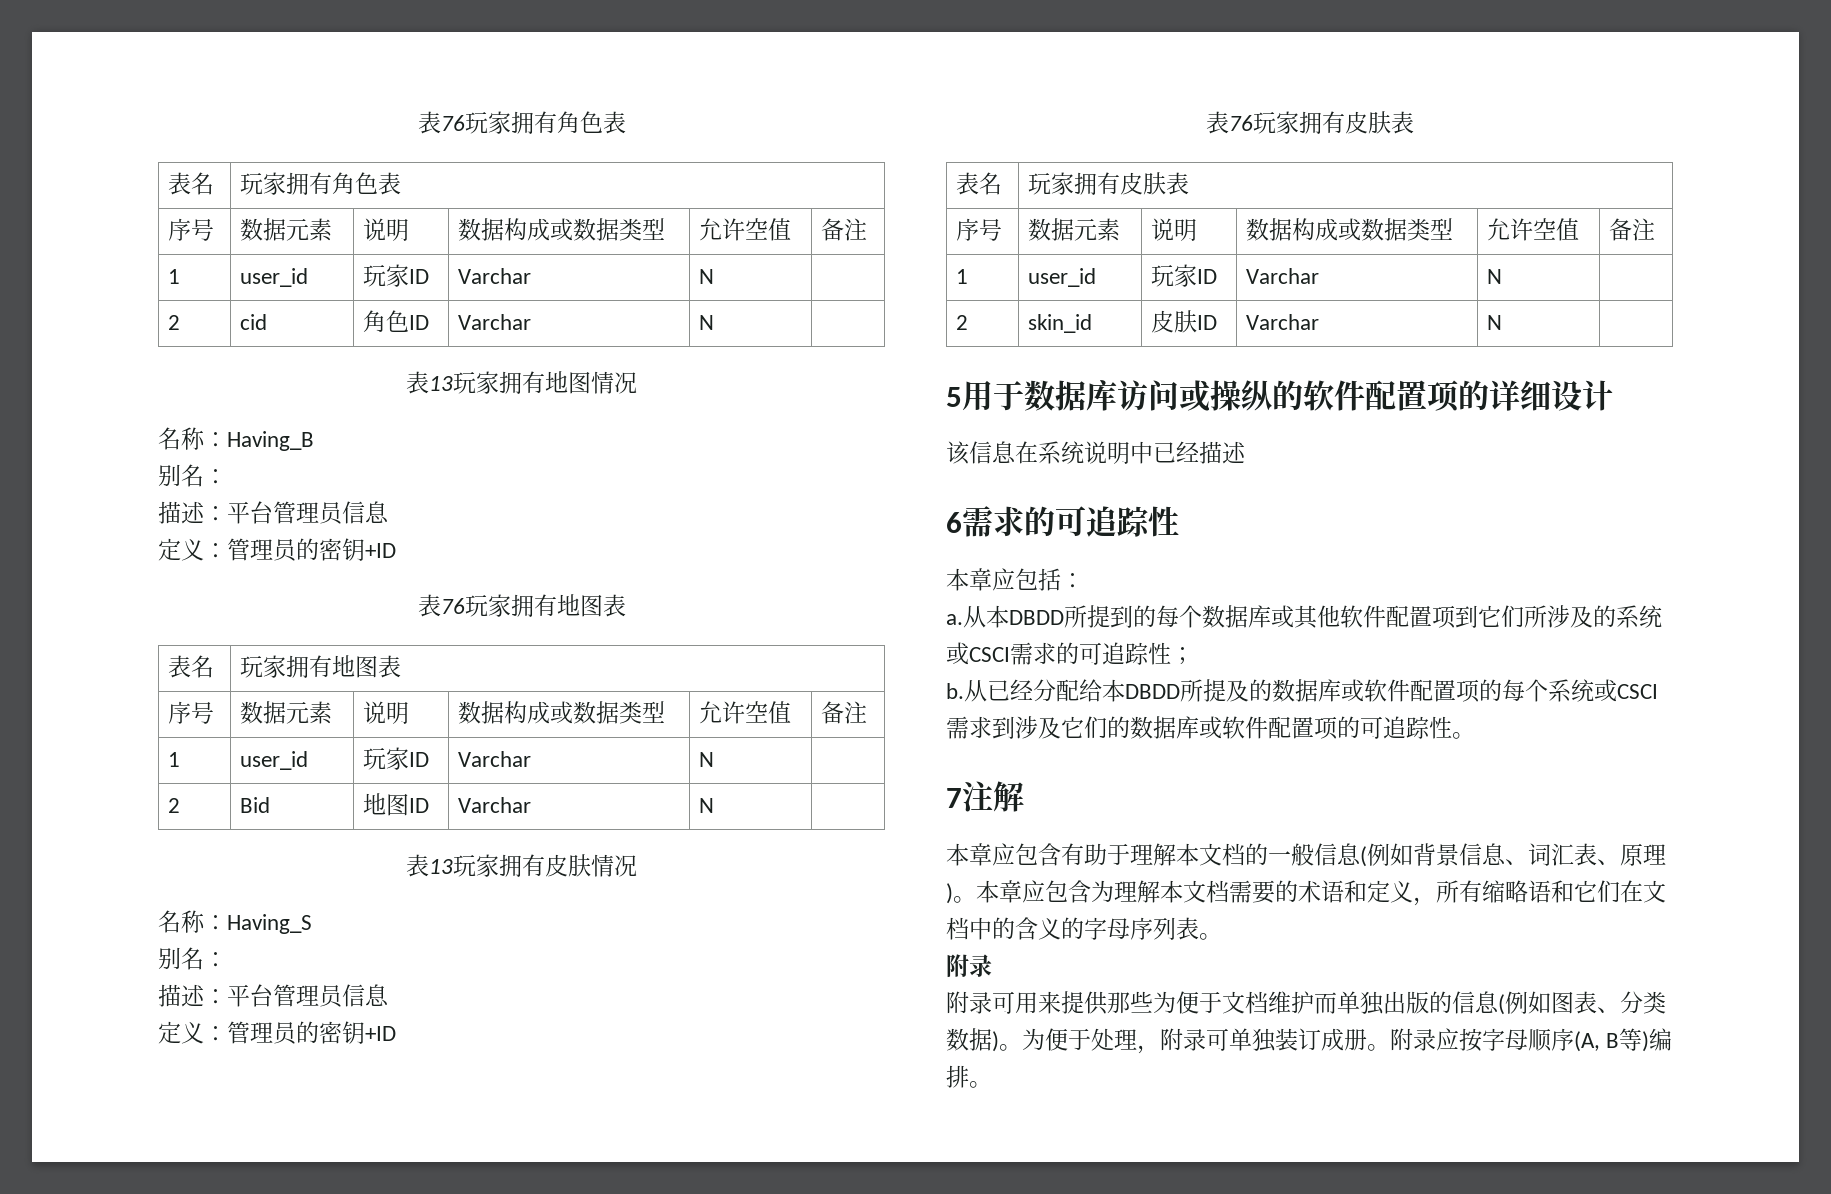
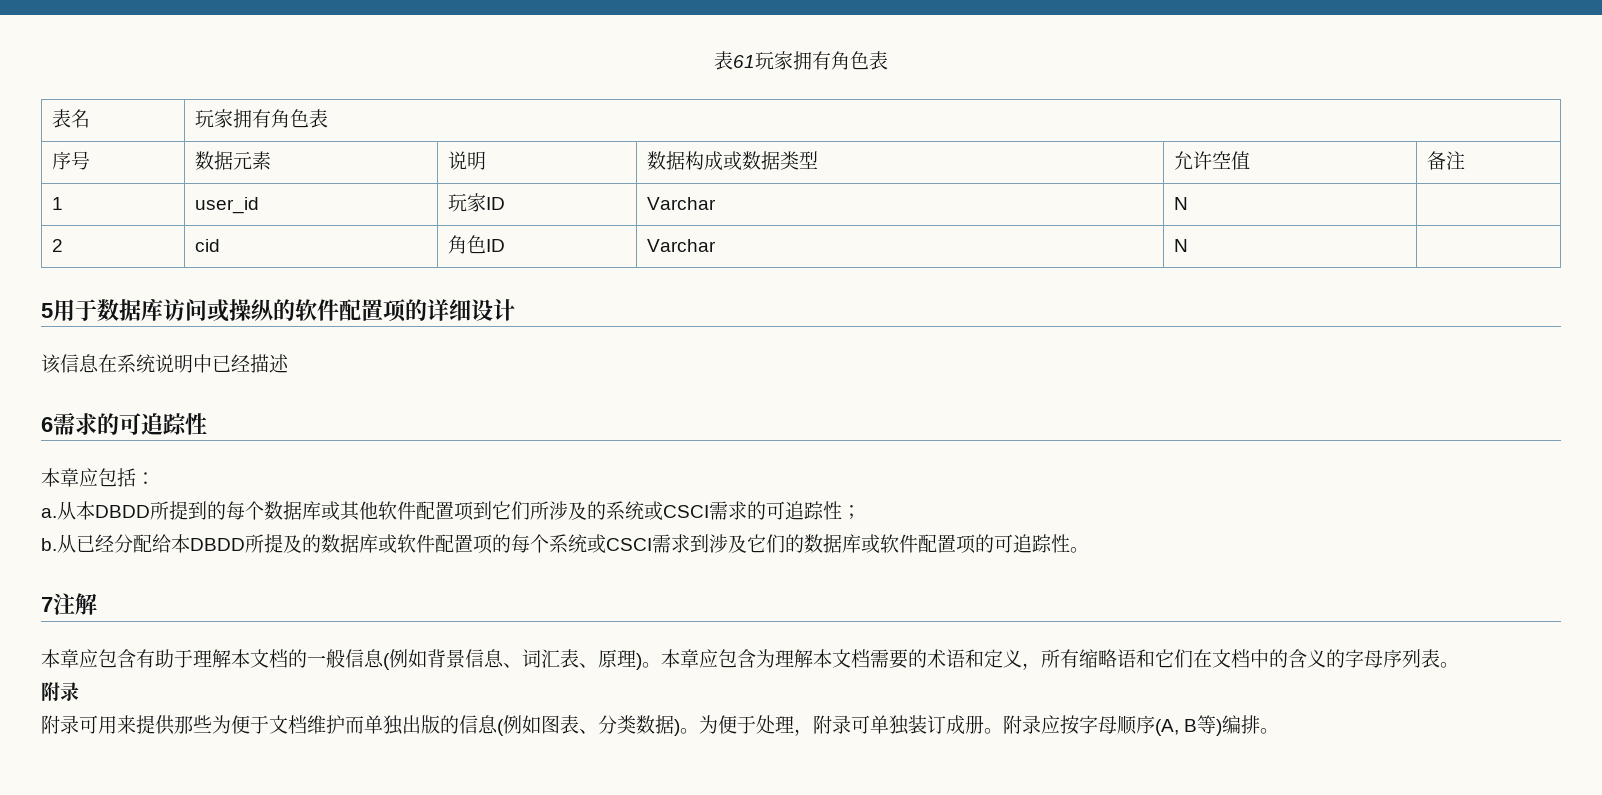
- 表76玩家拥有角色表
+ 表61玩家拥有角色表
- 表13玩家拥有地图情况
- 名称：Having_B
- 别名：
- 描述：平台管理员信息
- 定义：管理员的密钥+ID
- 表76玩家拥有地图表
- 表名 | 玩家拥有地图表
- 序号 | 数据元素 | 说明 | 数据构成或数据类型 | 允许空值 | 备注
- 1 | user_id | 玩家ID | Varchar | N |
- 2 | Bid | 地图ID | Varchar | N |
- 表13玩家拥有皮肤情况
- 名称：Having_S
- 别名：
- 描述：平台管理员信息
- 定义：管理员的密钥+ID
- 表76玩家拥有皮肤表
- 表名 | 玩家拥有皮肤表
- 序号 | 数据元素 | 说明 | 数据构成或数据类型 | 允许空值 | 备注
- 1 | user_id | 玩家ID | Varchar | N |
- 2 | skin_id | 皮肤ID | Varchar | N |

